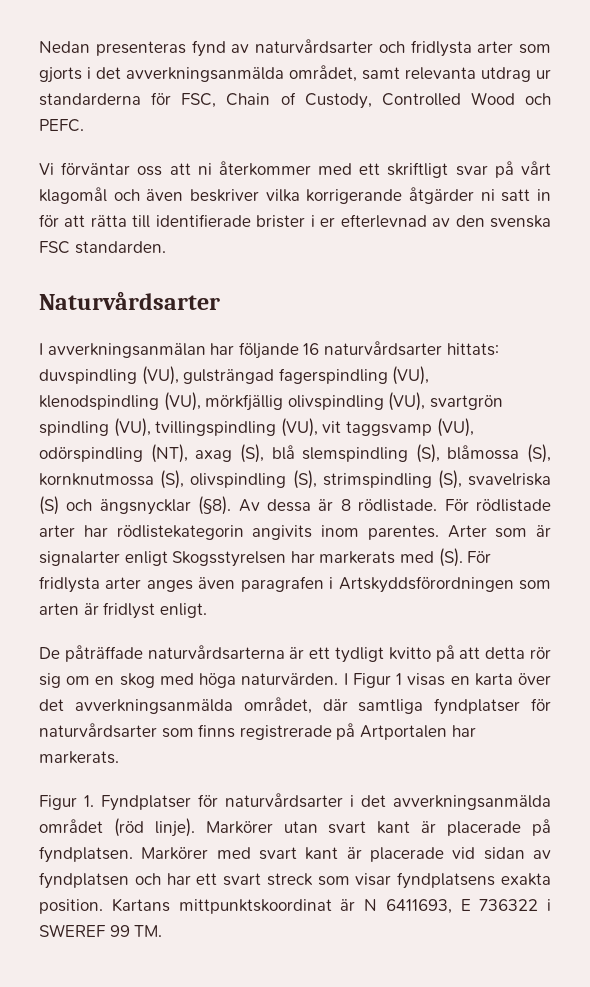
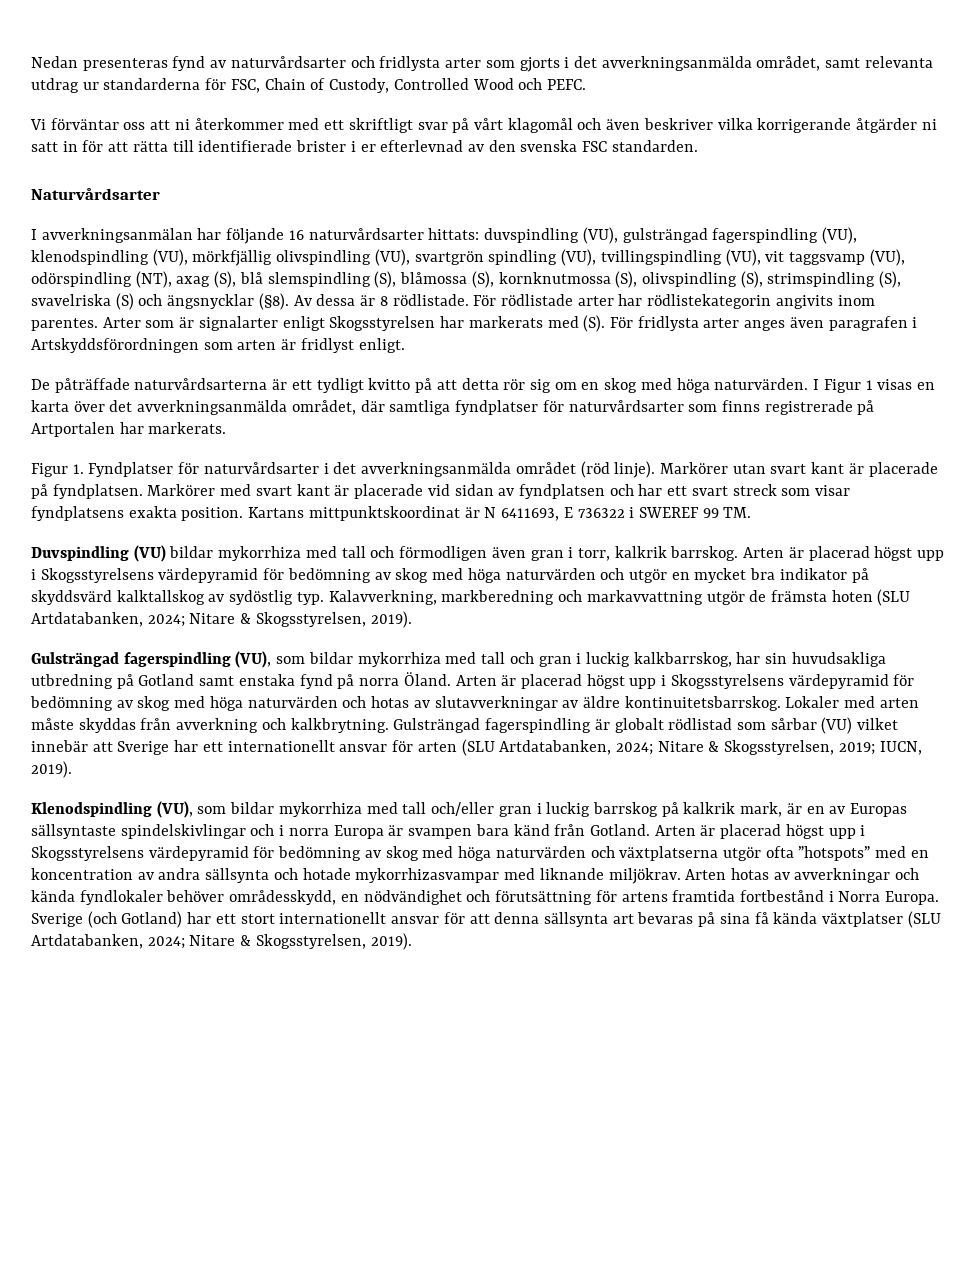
+ Duvspindling (VU) bildar mykorrhiza med tall och förmodligen även gran i torr, kalkrik barrskog. Arten är placerad högst upp i Skogsstyrelsens värdepyramid för bedömning av skog med höga naturvärden och utgör en mycket bra indikator på skyddsvärd kalktallskog av sydöstlig typ. Kalavverkning, markberedning och markavvattning utgör de främsta hoten (SLU Artdatabanken, 2024; Nitare & Skogsstyrelsen, 2019).
+ Gulsträngad fagerspindling (VU), som bildar mykorrhiza med tall och gran i luckig kalkbarrskog, har sin huvudsakliga utbredning på Gotland samt enstaka fynd på norra Öland. Arten är placerad högst upp i Skogsstyrelsens värdepyramid för bedömning av skog med höga naturvärden och hotas av slutavverkningar av äldre kontinuitetsbarrskog. Lokaler med arten måste skyddas från avverkning och kalkbrytning. Gulsträngad fagerspindling är globalt rödlistad som sårbar (VU) vilket innebär att Sverige har ett internationellt ansvar för arten (SLU Artdatabanken, 2024; Nitare & Skogsstyrelsen, 2019; IUCN, 2019).
+ Klenodspindling (VU), som bildar mykorrhiza med tall och/eller gran i luckig barrskog på kalkrik mark, är en av Europas sällsyntaste spindelskivlingar och i norra Europa är svampen bara känd från Gotland. Arten är placerad högst upp i Skogsstyrelsens värdepyramid för bedömning av skog med höga naturvärden och växtplatserna utgör ofta ”hotspots” med en koncentration av andra sällsynta och hotade mykorrhizasvampar med liknande miljökrav. Arten hotas av avverkningar och kända fyndlokaler behöver områdesskydd, en nödvändighet och förutsättning för artens framtida fortbestånd i Norra Europa. Sverige (och Gotland) har ett stort internationellt ansvar för att denna sällsynta art bevaras på sina få kända växtplatser (SLU Artdatabanken, 2024; Nitare & Skogsstyrelsen, 2019).

